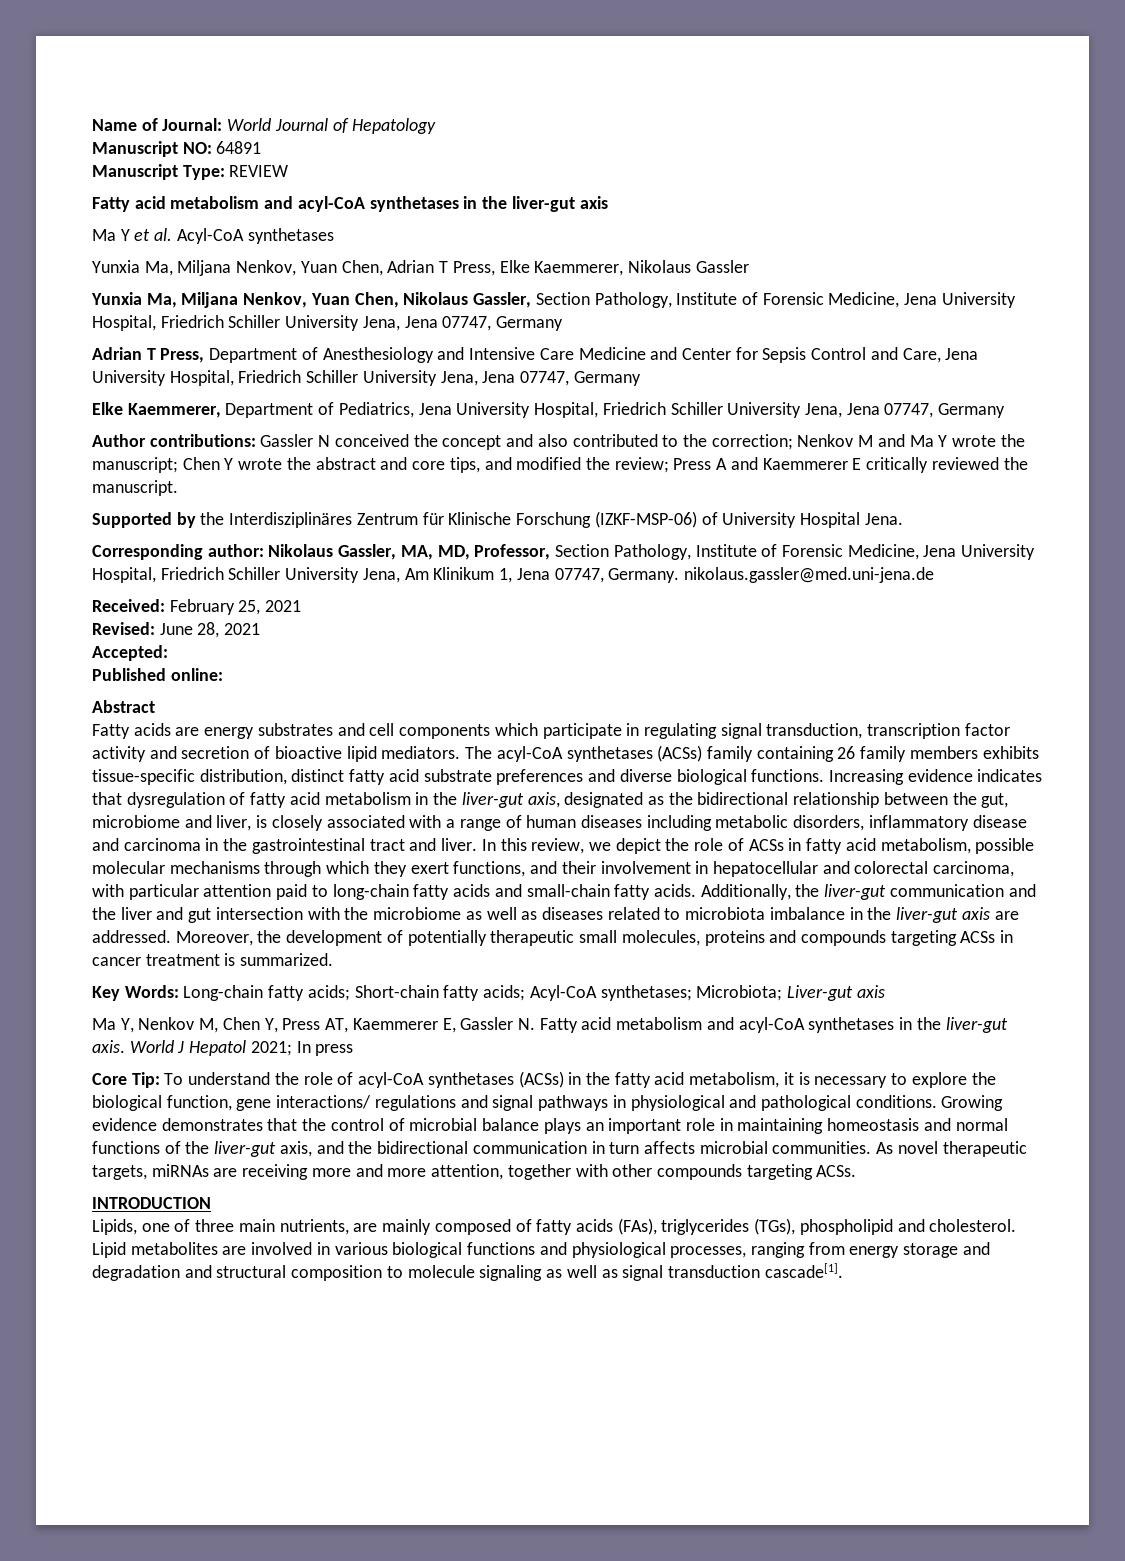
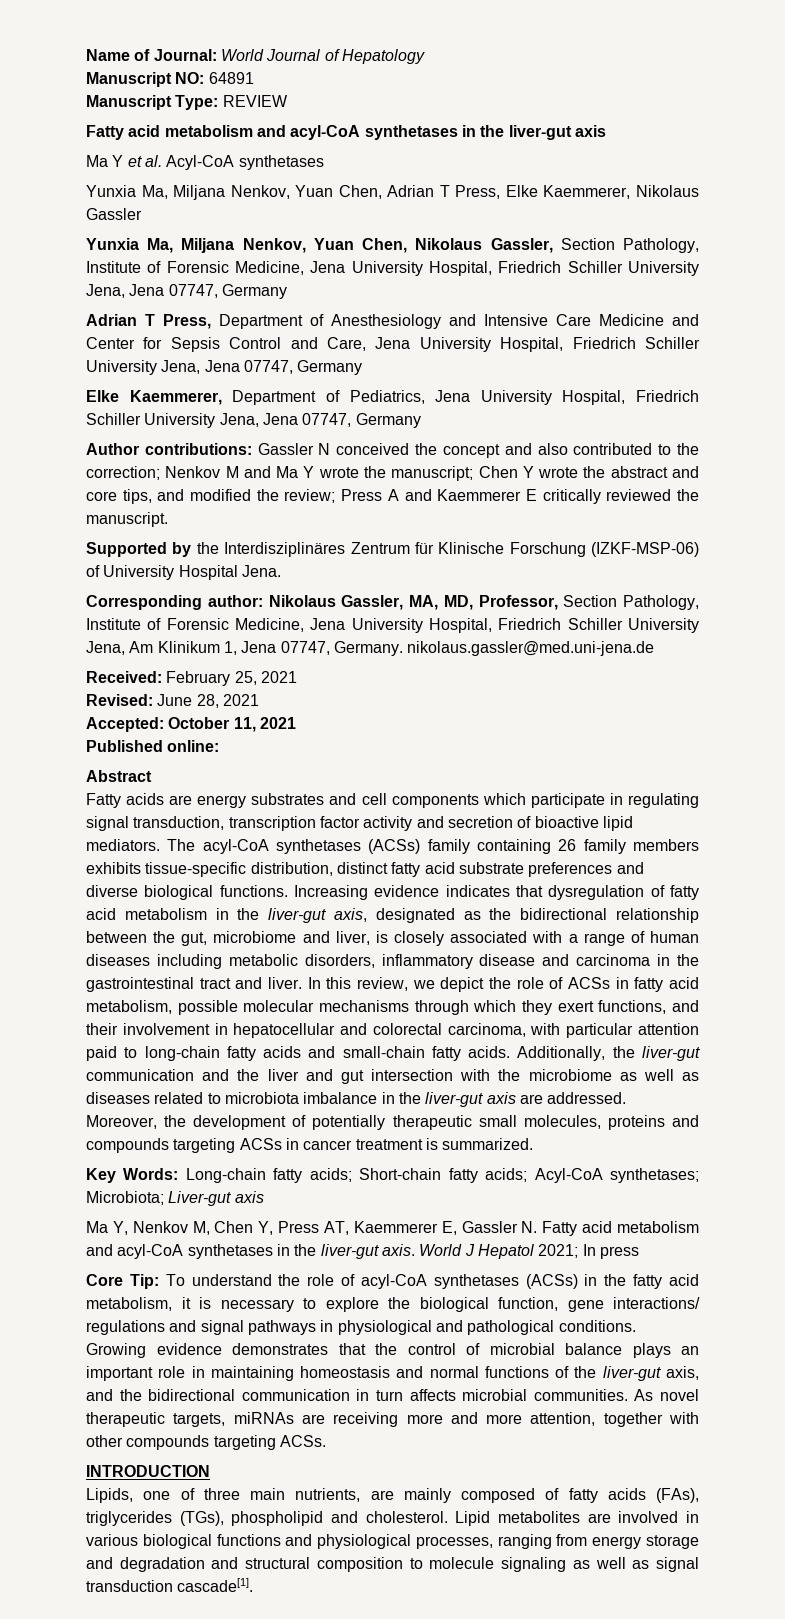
- Accepted:
+ Accepted: October 11, 2021

